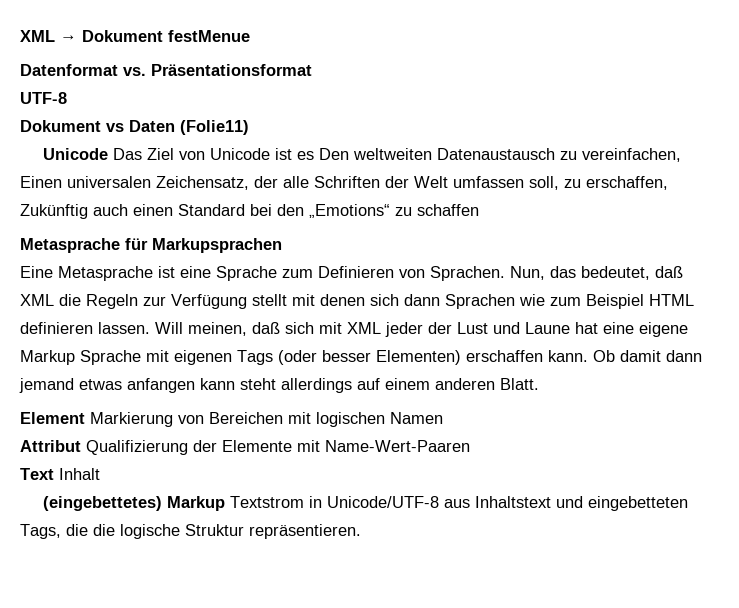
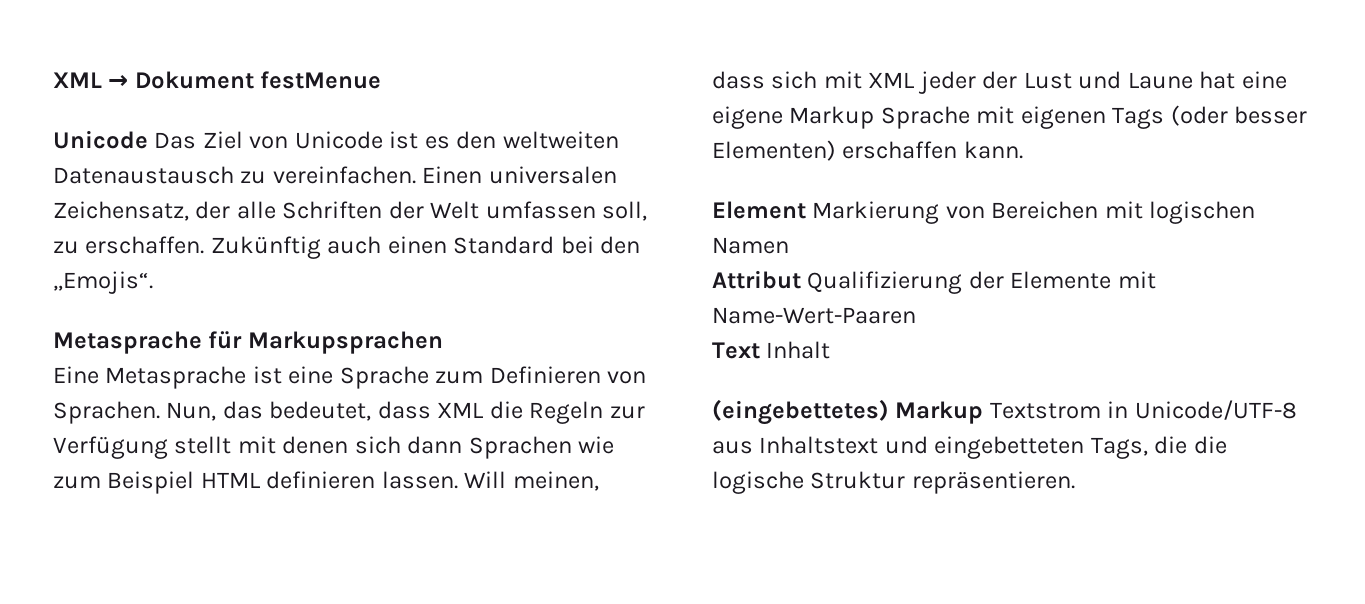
- Datenformat vs. Präsentationsformat
- UTF-8
- Dokument vs Daten (Folie11)
- Unicode Das Ziel von Unicode ist es Den weltweiten Datenaustausch zu vereinfachen, Einen universalen Zeichensatz, der alle Schriften der Welt umfassen soll, zu erschaffen, Zukünftig auch einen Standard bei den „Emotions“ zu schaffen
+ Unicode Das Ziel von Unicode ist es den weltweiten Datenaustausch zu vereinfachen. Einen universalen Zeichensatz, der alle Schriften der Welt umfassen soll, zu erschaffen. Zukünftig auch einen Standard bei den „Emojis“.
- Nun, das bedeutet, daß XML die Regeln zur Verfügung stellt mit denen sich dann Sprachen wie zum Beispiel HTML definieren lassen.
+ Nun, das bedeutet, dass XML die Regeln zur Verfügung stellt mit denen sich dann Sprachen wie zum Beispiel HTML definieren lassen.
- Will meinen, daß sich mit XML jeder der Lust und Laune hat eine eigene Markup Sprache mit eigenen Tags (oder besser Elementen) erschaffen kann. Ob damit dann jemand etwas anfangen kann steht allerdings auf einem anderen Blatt.
+ Will meinen, dass sich mit XML jeder der Lust und Laune hat eine eigene Markup Sprache mit eigenen Tags (oder besser Elementen) erschaffen kann.

